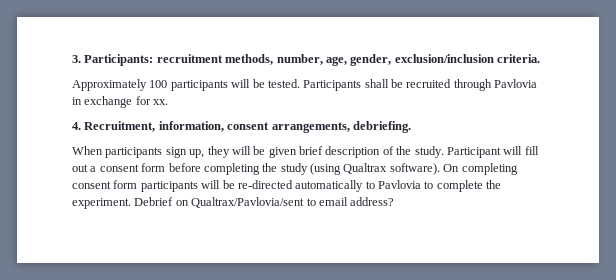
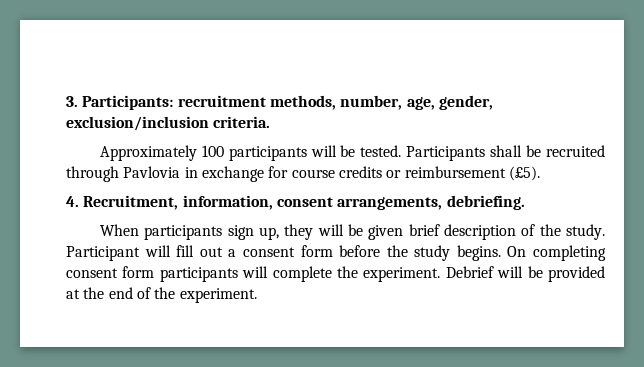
- Participants shall be recruited through Pavlovia in exchange for xx.
+ Participants shall be recruited through Pavlovia in exchange for course credits or reimbursement (£5).
- Participant will fill out a consent form before completing the study (using Qualtrax software).
+ Participant will fill out a consent form before the study begins.
- On completing consent form participants will be re-directed automatically to Pavlovia to complete the experiment. Debrief on Qualtrax/Pavlovia/sent to email address?
+ On completing consent form participants will complete the experiment. Debrief will be provided at the end of the experiment.

